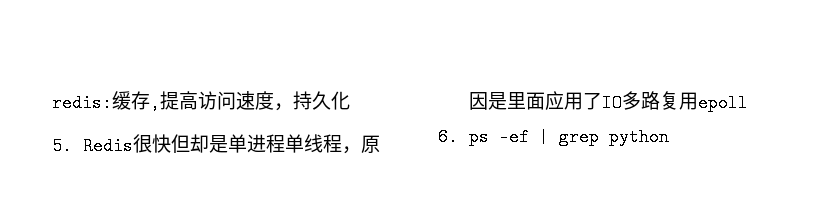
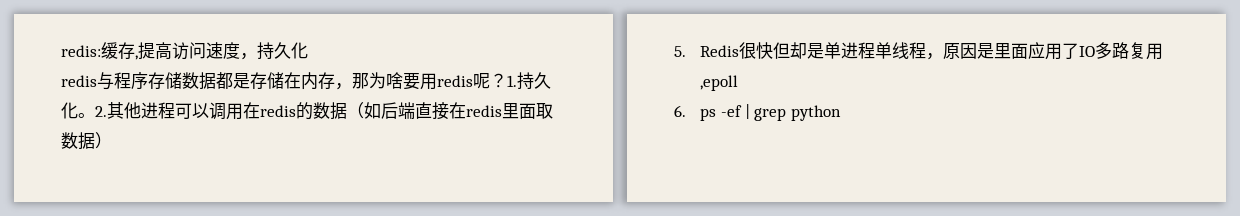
+ redis与程序存储数据都是存储在内存，那为啥要用redis呢？1.持久化。2.其他进程可以调用在redis的数据（如后端直接在redis里面取数据）
- 5. Redis很快但却是单进程单线程，原因是里面应用了IO多路复用epoll
+ 5. Redis很快但却是单进程单线程，原因是里面应用了IO多路复用,epoll

